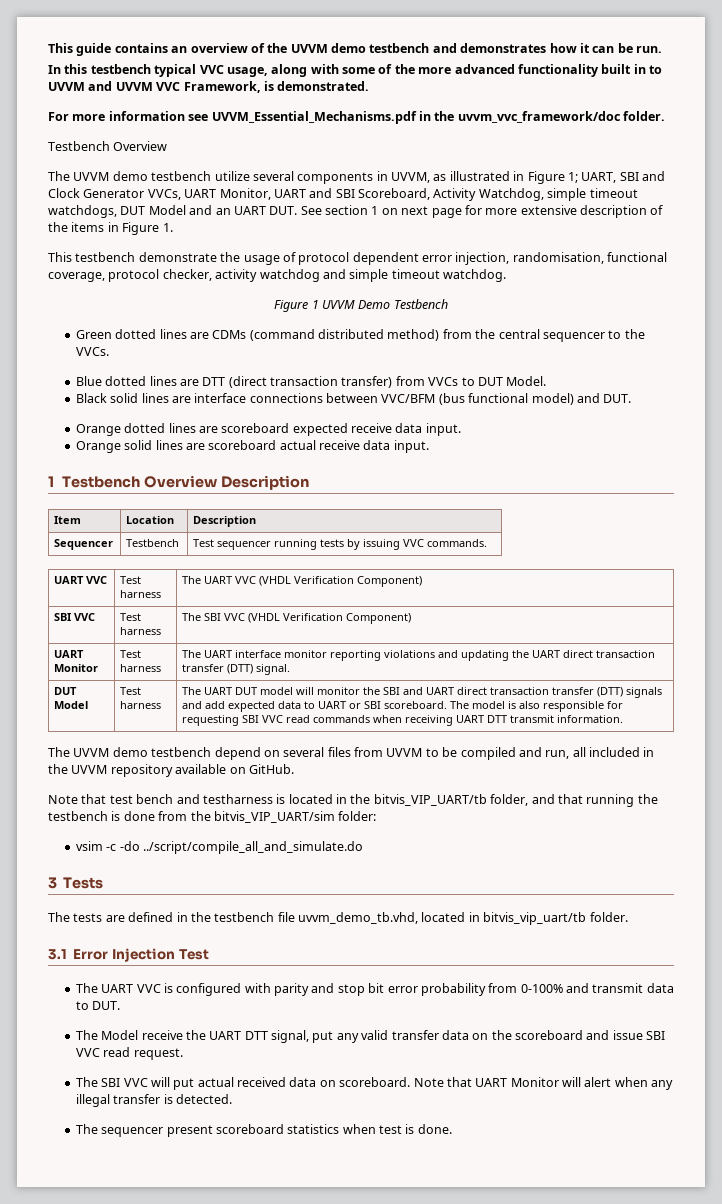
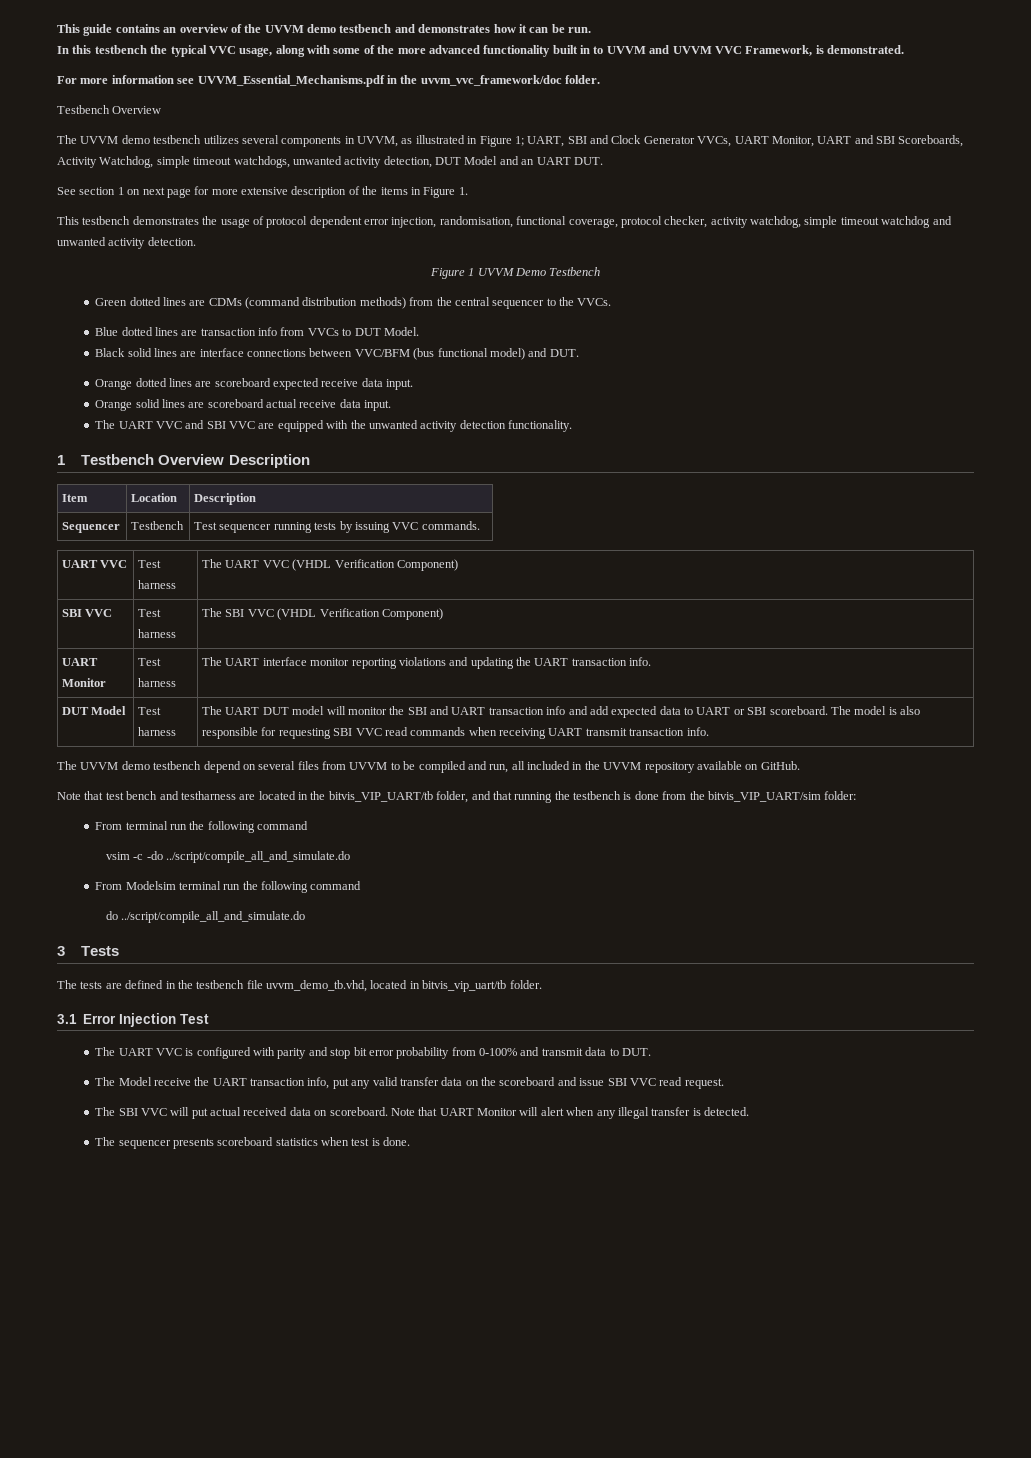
- In this testbench typical VVC usage, along with some of the more advanced functionality built in to UVVM and UVVM VVC Framework, is demonstrated.
+ In this testbench the typical VVC usage, along with some of the more advanced functionality built in to UVVM and UVVM VVC Framework, is demonstrated.
- The UVVM demo testbench utilize several components in UVVM, as illustrated in Figure 1; UART, SBI and Clock Generator VVCs, UART Monitor, UART and SBI Scoreboard, Activity Watchdog, simple timeout watchdogs, DUT Model and an UART DUT. See section 1 on next page for more extensive description of the items in Figure 1.
+ The UVVM demo testbench utilizes several components in UVVM, as illustrated in Figure 1; UART, SBI and Clock Generator VVCs, UART Monitor, UART and SBI Scoreboards, Activity Watchdog, simple timeout watchdogs, unwanted activity detection, DUT Model and an UART DUT.
+ See section 1 on next page for more extensive description of the items in Figure 1.
- This testbench demonstrate the usage of protocol dependent error injection, randomisation, functional coverage, protocol checker, activity watchdog and simple timeout watchdog.
+ This testbench demonstrates the usage of protocol dependent error injection, randomisation, functional coverage, protocol checker, activity watchdog, simple timeout watchdog and unwanted activity detection.
- Green dotted lines are CDMs (command distributed method) from the central sequencer to the VVCs.
+ Green dotted lines are CDMs (command distribution methods) from the central sequencer to the VVCs.
- Blue dotted lines are DTT (direct transaction transfer) from VVCs to DUT Model.
+ Blue dotted lines are transaction info from VVCs to DUT Model.
+ The UART VVC and SBI VVC are equipped with the unwanted activity detection functionality.
- UART Monitor | Test harness | The UART interface monitor reporting violations and updating the UART direct transaction transfer (DTT) signal.
+ UART Monitor | Test harness | The UART interface monitor reporting violations and updating the UART transaction info.
- The UART DUT model will monitor the SBI and UART direct transaction transfer (DTT) signals and add expected data to UART or SBI scoreboard.
+ The UART DUT model will monitor the SBI and UART transaction info and add expected data to UART or SBI scoreboard.
- The model is also responsible for requesting SBI VVC read commands when receiving UART DTT transmit information.
+ The model is also responsible for requesting SBI VVC read commands when receiving UART transmit transaction info.
- Note that test bench and testharness is located in the bitvis_VIP_UART/tb folder, and that running the testbench is done from the bitvis_VIP_UART/sim folder:
+ Note that test bench and testharness are located in the bitvis_VIP_UART/tb folder, and that running the testbench is done from the bitvis_VIP_UART/sim folder:
+ From terminal run the following command
  vsim -c -do ../script/compile_all_and_simulate.do
+ From Modelsim terminal run the following command
+ do ../script/compile_all_and_simulate.do
- The Model receive the UART DTT signal, put any valid transfer data on the scoreboard and issue SBI VVC read request.
+ The Model receive the UART transaction info, put any valid transfer data on the scoreboard and issue SBI VVC read request.
- The sequencer present scoreboard statistics when test is done.
+ The sequencer presents scoreboard statistics when test is done.

